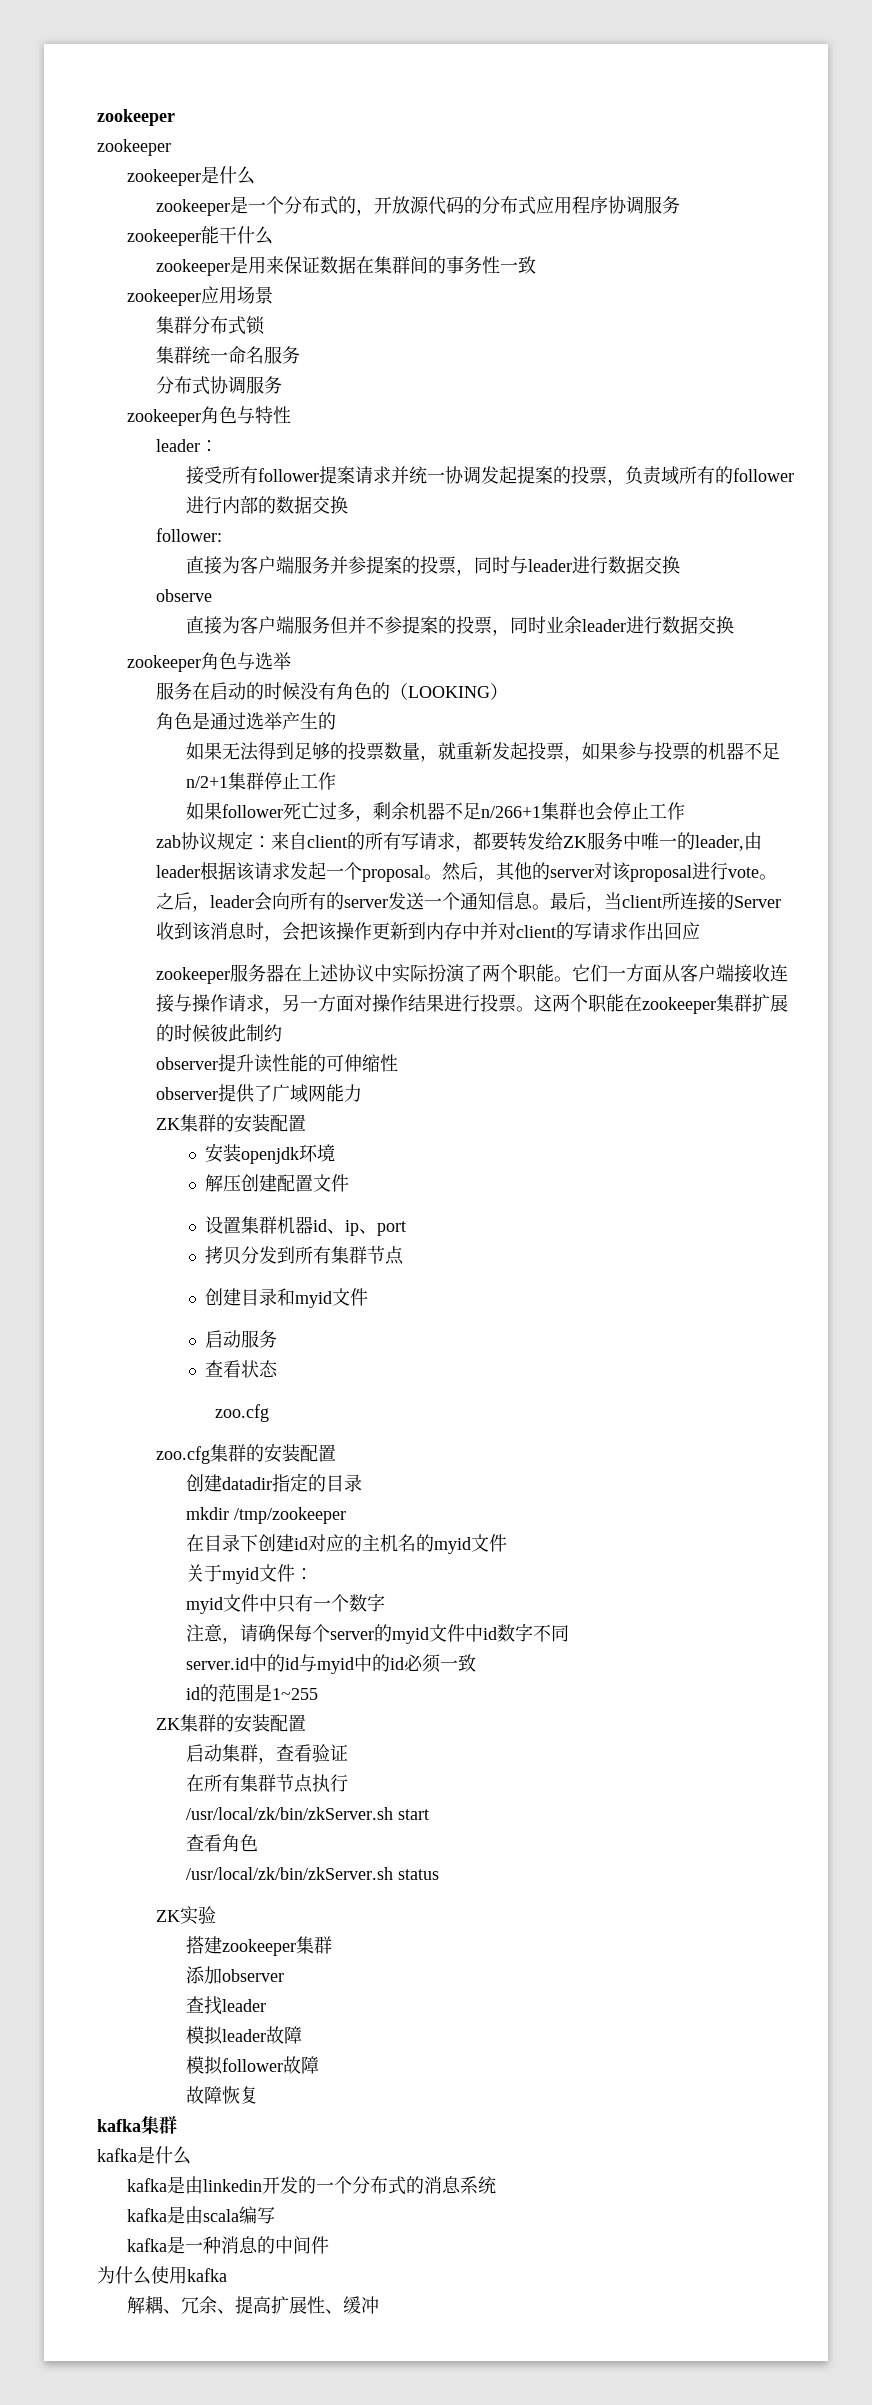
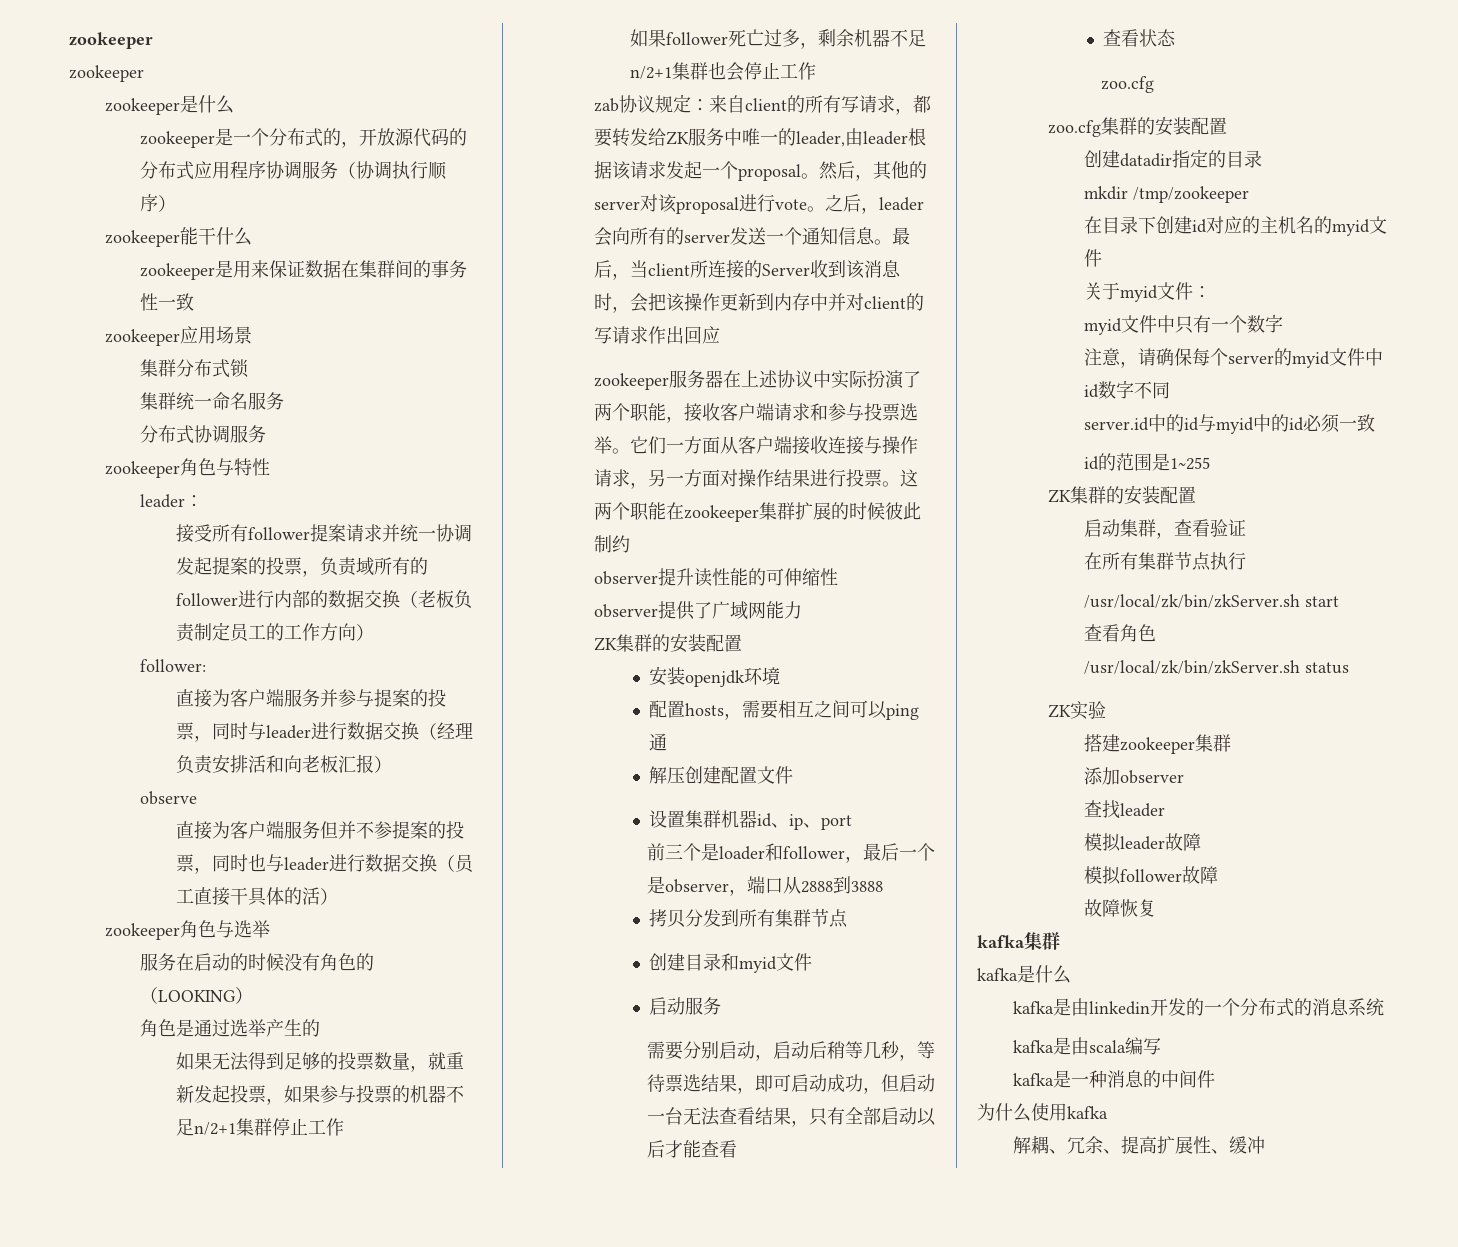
- zookeeper是一个分布式的，开放源代码的分布式应用程序协调服务
+ zookeeper是一个分布式的，开放源代码的分布式应用程序协调服务（协调执行顺序）
- 接受所有follower提案请求并统一协调发起提案的投票，负责域所有的follower进行内部的数据交换
+ 接受所有follower提案请求并统一协调发起提案的投票，负责域所有的follower进行内部的数据交换（老板负责制定员工的工作方向）
- 直接为客户端服务并参提案的投票，同时与leader进行数据交换
+ 直接为客户端服务并参与提案的投票，同时与leader进行数据交换（经理负责安排活和向老板汇报）
- 直接为客户端服务但并不参提案的投票，同时业余leader进行数据交换
+ 直接为客户端服务但并不参提案的投票，同时也与leader进行数据交换（员工直接干具体的活）
- 如果follower死亡过多，剩余机器不足n/266+1集群也会停止工作
+ 如果follower死亡过多，剩余机器不足n/2+1集群也会停止工作
- zookeeper服务器在上述协议中实际扮演了两个职能。
+ zookeeper服务器在上述协议中实际扮演了两个职能，接收客户端请求和参与投票选举。
+ 配置hosts，需要相互之间可以ping通
+ 前三个是loader和follower，最后一个是observer，端口从2888到3888
+ 需要分别启动，启动后稍等几秒，等待票选结果，即可启动成功，但启动一台无法查看结果，只有全部启动以后才能查看

